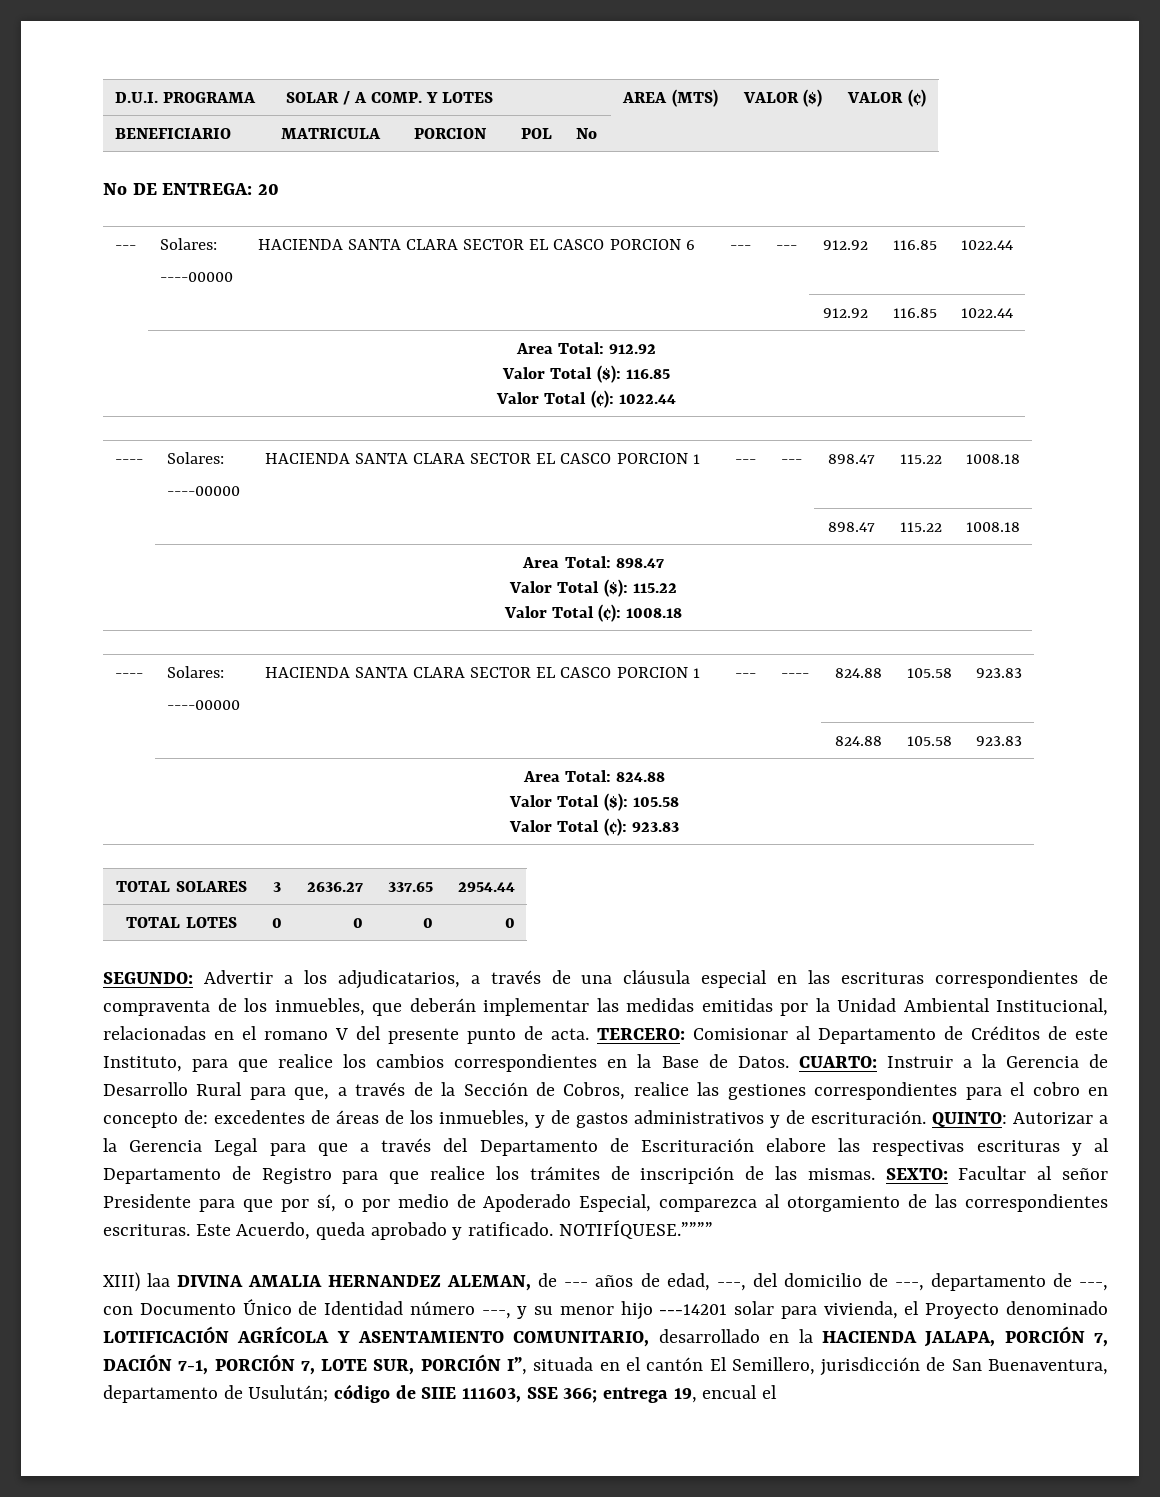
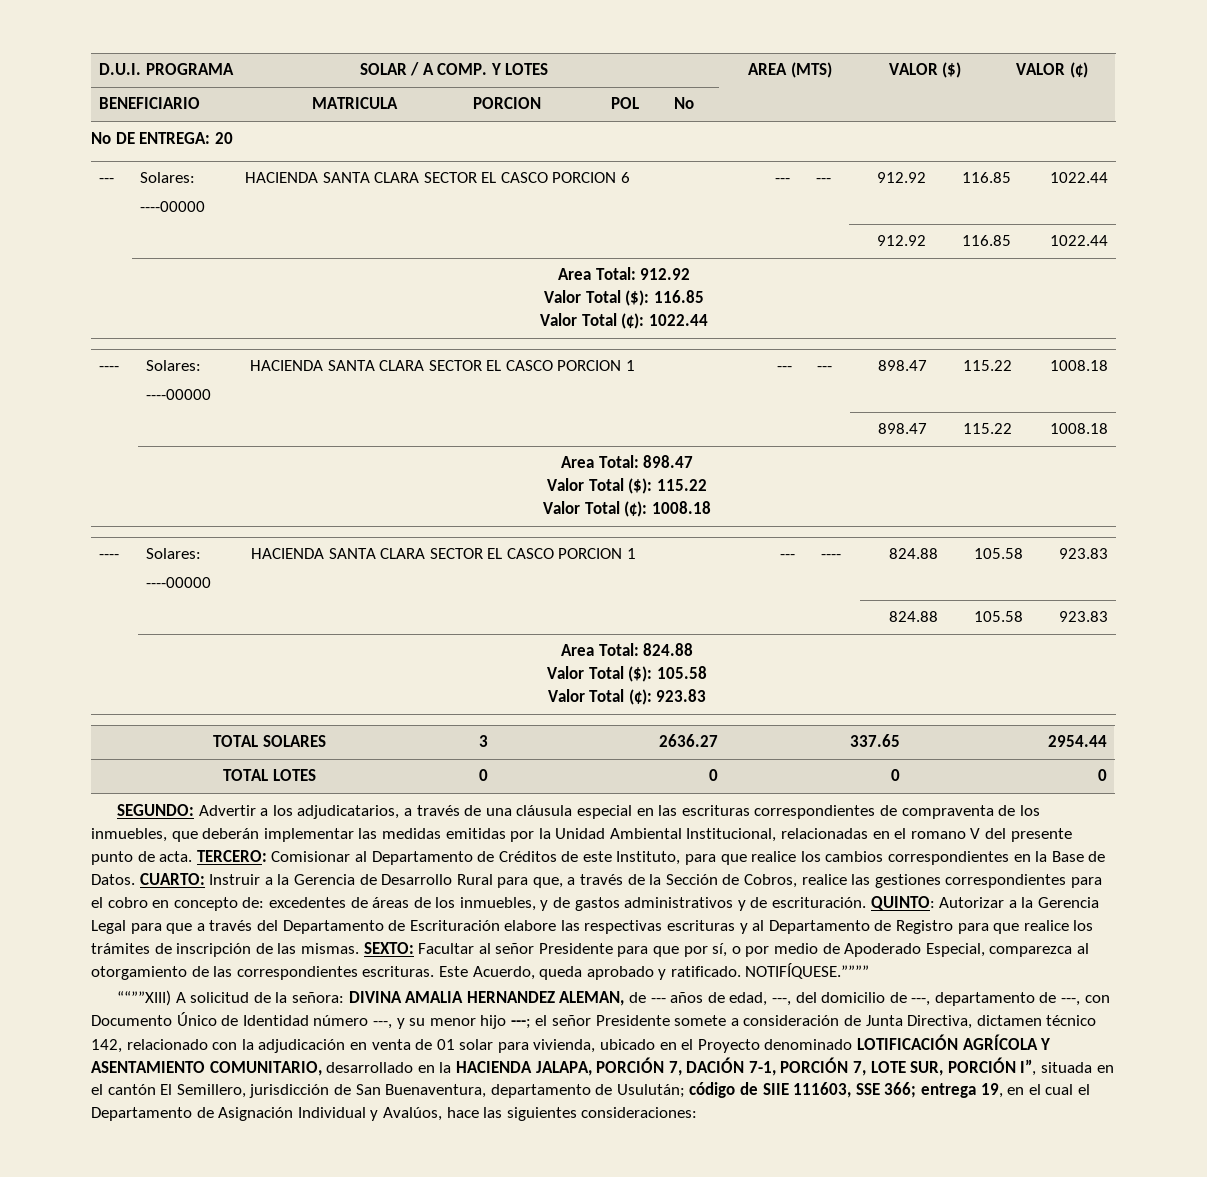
- XIII) laa DIVINA AMALIA HERNANDEZ ALEMAN, de --- años de edad, ---, del domicilio de ---, departamento de ---, con Documento Único de Identidad número ---, y su menor hijo ---14201 solar para vivienda, el Proyecto denominado LOTIFICACIÓN AGRÍCOLA Y ASENTAMIENTO COMUNITARIO, desarrollado en la HACIENDA JALAPA, PORCIÓN 7, DACIÓN 7-1, PORCIÓN 7, LOTE SUR, PORCIÓN I”, situada en el cantón El Semillero, jurisdicción de San Buenaventura, departamento de Usulután;
+ ““””XIII) A solicitud de la señora: DIVINA AMALIA HERNANDEZ ALEMAN, de --- años de edad, ---, del domicilio de ---, departamento de ---, con Documento Único de Identidad número ---, y su menor hijo ---; el señor Presidente somete a consideración de Junta Directiva, dictamen técnico 142, relacionado con la adjudicación en venta de 01 solar para vivienda, ubicado en el Proyecto denominado LOTIFICACIÓN AGRÍCOLA Y ASENTAMIENTO COMUNITARIO, desarrollado en la HACIENDA JALAPA, PORCIÓN 7, DACIÓN 7-1, PORCIÓN 7, LOTE SUR, PORCIÓN I”, situada en el cantón El Semillero, jurisdicción de San Buenaventura, departamento de Usulután;
- entrega 19, encual el
+ entrega 19, en el cual el Departamento de Asignación Individual y Avalúos, hace las siguientes consideraciones:

